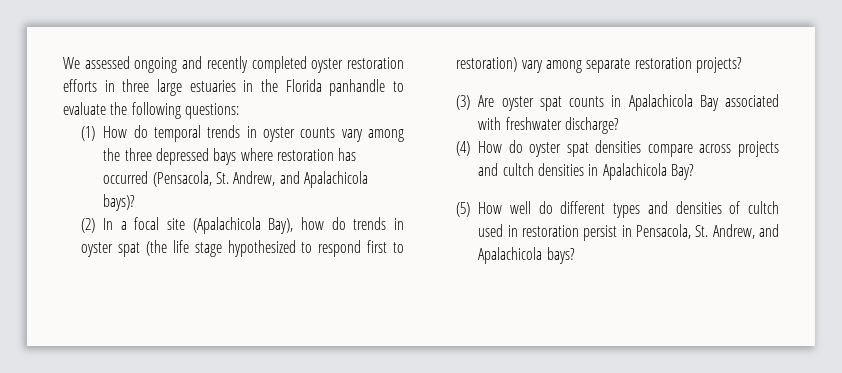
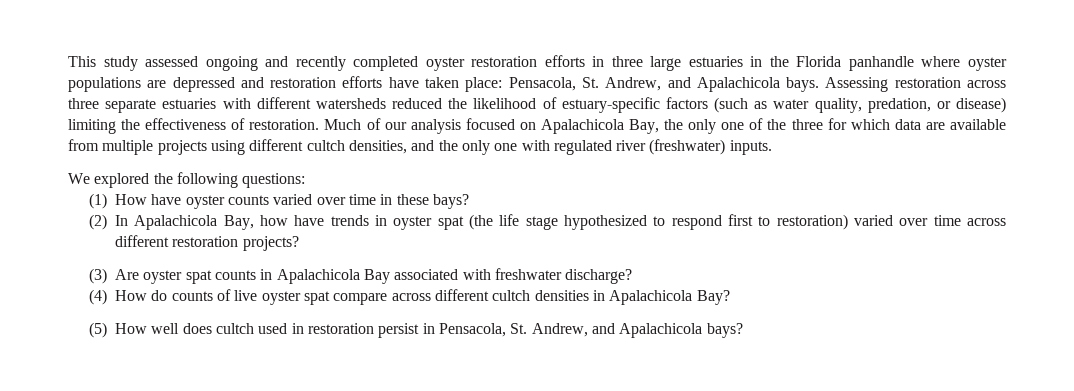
- We assessed ongoing and recently completed oyster restoration efforts in three large estuaries in the Florida panhandle to evaluate the following questions:
+ This study assessed ongoing and recently completed oyster restoration efforts in three large estuaries in the Florida panhandle where oyster populations are depressed and restoration efforts have taken place: Pensacola, St. Andrew, and Apalachicola bays. Assessing restoration across three separate estuaries with different watersheds reduced the likelihood of estuary-specific factors (such as water quality, predation, or disease) limiting the effectiveness of restoration. Much of our analysis focused on Apalachicola Bay, the only one of the three for which data are available from multiple projects using different cultch densities, and the only one with regulated river (freshwater) inputs.
+ We explored the following questions:
- (1) How do temporal trends in oyster counts vary among the three depressed bays where restoration has occurred (Pensacola, St. Andrew, and Apalachicola bays)?
- (2) In a focal site (Apalachicola Bay), how do trends in oyster spat (the life stage hypothesized to respond first to restoration) vary among separate restoration projects?
+ (1) How have oyster counts varied over time in these bays?
+ (2) In Apalachicola Bay, how have trends in oyster spat (the life stage hypothesized to respond first to restoration) varied over time across different restoration projects?
- (4) How do oyster spat densities compare across projects and cultch densities in Apalachicola Bay?
+ (4) How do counts of live oyster spat compare across different cultch densities in Apalachicola Bay?
- (5) How well do different types and densities of cultch used in restoration persist in Pensacola, St. Andrew, and Apalachicola bays?
+ (5) How well does cultch used in restoration persist in Pensacola, St. Andrew, and Apalachicola bays?

